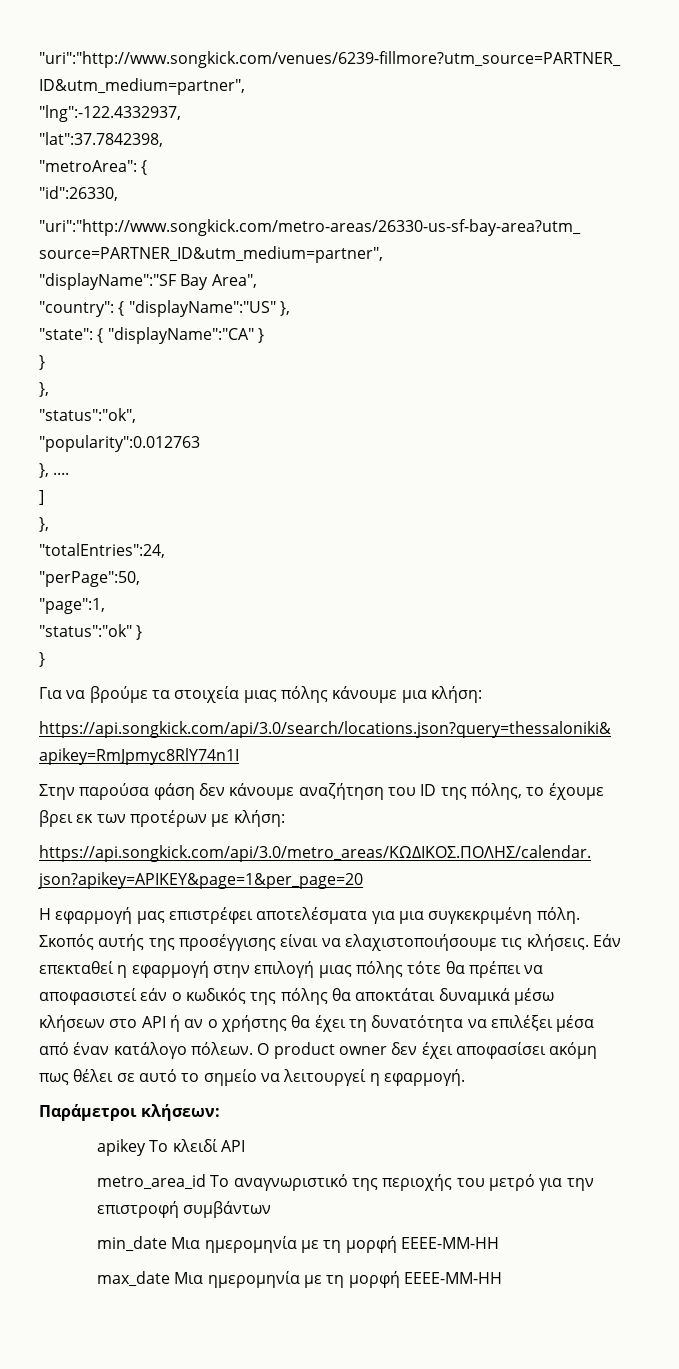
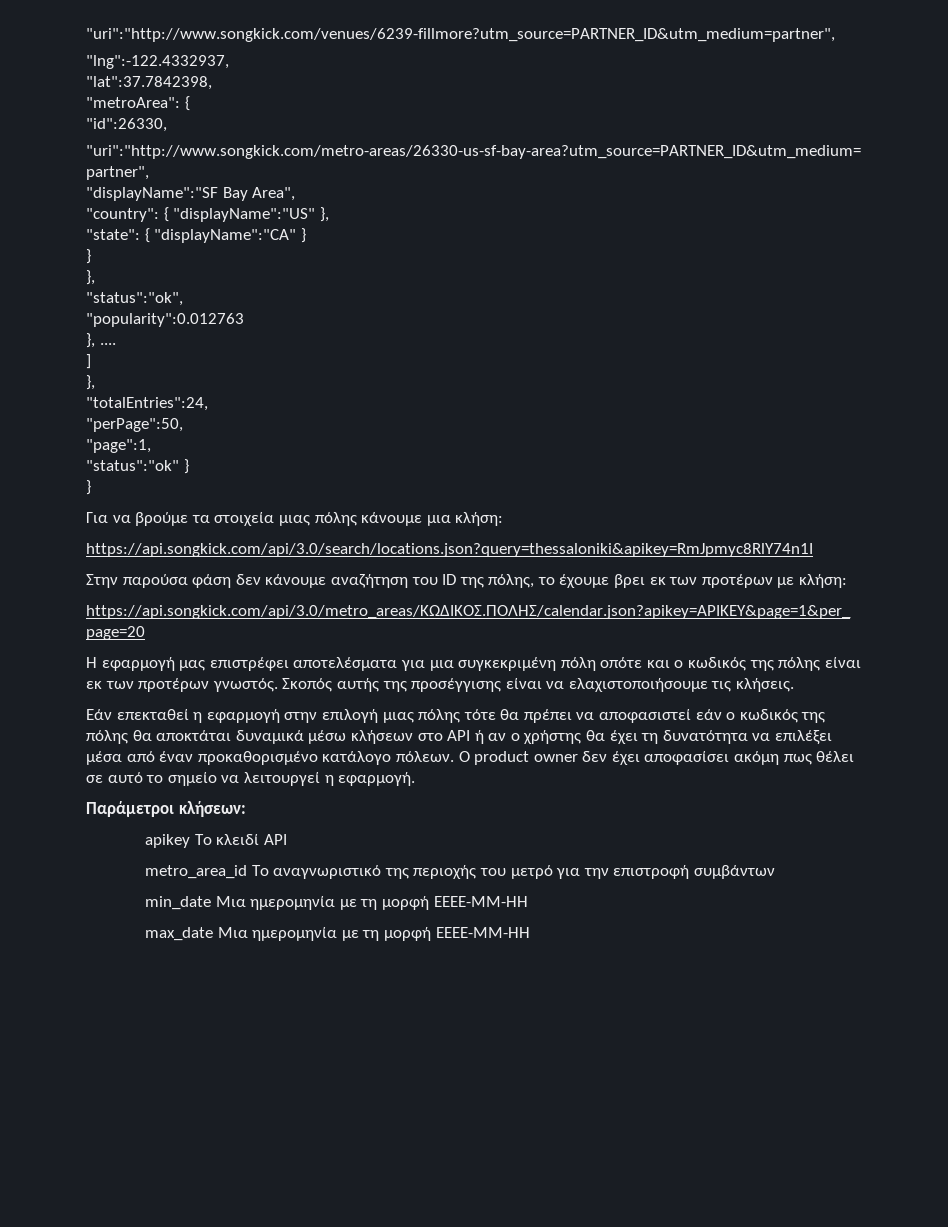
- Η εφαρμογή μας επιστρέφει αποτελέσματα για μια συγκεκριμένη πόλη.
+ Η εφαρμογή μας επιστρέφει αποτελέσματα για μια συγκεκριμένη πόλη οπότε και ο κωδικός της πόλης είναι εκ των προτέρων γνωστός.
- Σκοπός αυτής της προσέγγισης είναι να ελαχιστοποιήσουμε τις κλήσεις. Εάν επεκταθεί η εφαρμογή στην επιλογή μιας πόλης τότε θα πρέπει να αποφασιστεί εάν ο κωδικός της πόλης θα αποκτάται δυναμικά μέσω κλήσεων στο API ή αν ο χρήστης θα έχει τη δυνατότητα να επιλέξει μέσα από έναν κατάλογο πόλεων.
+ Σκοπός αυτής της προσέγγισης είναι να ελαχιστοποιήσουμε τις κλήσεις.
+ Εάν επεκταθεί η εφαρμογή στην επιλογή μιας πόλης τότε θα πρέπει να αποφασιστεί εάν ο κωδικός της πόλης θα αποκτάται δυναμικά μέσω κλήσεων στο API ή αν ο χρήστης θα έχει τη δυνατότητα να επιλέξει μέσα από έναν προκαθορισμένο κατάλογο πόλεων.

